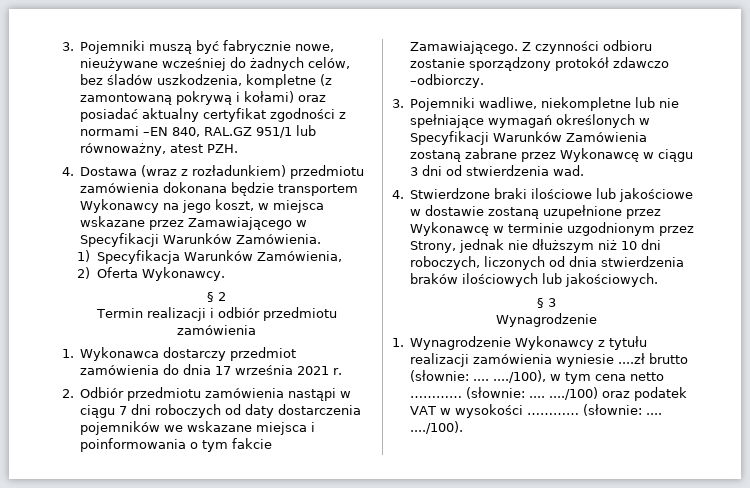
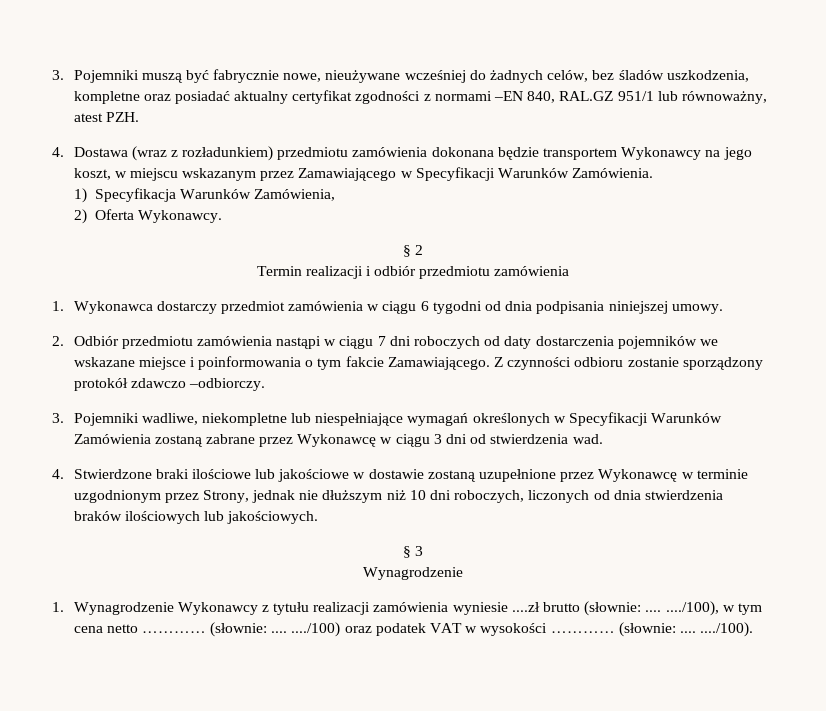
- 3. Pojemniki muszą być fabrycznie nowe, nieużywane wcześniej do żadnych celów, bez śladów uszkodzenia, kompletne (z zamontowaną pokrywą i kołami) oraz posiadać aktualny certyfikat zgodności z normami –EN 840, RAL.GZ 951/1 lub równoważny, atest PZH.
+ 3. Pojemniki muszą być fabrycznie nowe, nieużywane wcześniej do żadnych celów, bez śladów uszkodzenia, kompletne oraz posiadać aktualny certyfikat zgodności z normami –EN 840, RAL.GZ 951/1 lub równoważny, atest PZH.
- 4. Dostawa (wraz z rozładunkiem) przedmiotu zamówienia dokonana będzie transportem Wykonawcy na jego koszt, w miejsca wskazane przez Zamawiającego w Specyfikacji Warunków Zamówienia.
+ 4. Dostawa (wraz z rozładunkiem) przedmiotu zamówienia dokonana będzie transportem Wykonawcy na jego koszt, w miejscu wskazanym przez Zamawiającego w Specyfikacji Warunków Zamówienia.
- 1. Wykonawca dostarczy przedmiot zamówienia do dnia 17 września 2021 r.
+ 1. Wykonawca dostarczy przedmiot zamówienia w ciągu 6 tygodni od dnia podpisania niniejszej umowy.
- 2. Odbiór przedmiotu zamówienia nastąpi w ciągu 7 dni roboczych od daty dostarczenia pojemników we wskazane miejsca i poinformowania o tym fakcie Zamawiającego.
+ 2. Odbiór przedmiotu zamówienia nastąpi w ciągu 7 dni roboczych od daty dostarczenia pojemników we wskazane miejsce i poinformowania o tym fakcie Zamawiającego.
- 3. Pojemniki wadliwe, niekompletne lub nie spełniające wymagań określonych w Specyfikacji Warunków Zamówienia zostaną zabrane przez Wykonawcę w ciągu 3 dni od stwierdzenia wad.
+ 3. Pojemniki wadliwe, niekompletne lub niespełniające wymagań określonych w Specyfikacji Warunków Zamówienia zostaną zabrane przez Wykonawcę w ciągu 3 dni od stwierdzenia wad.

